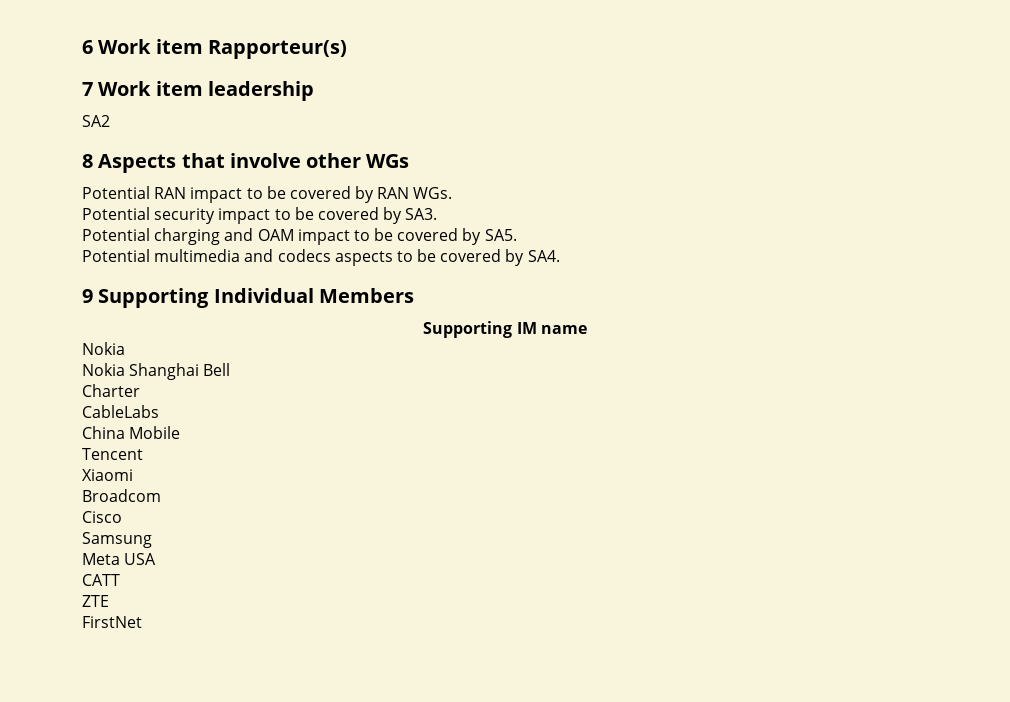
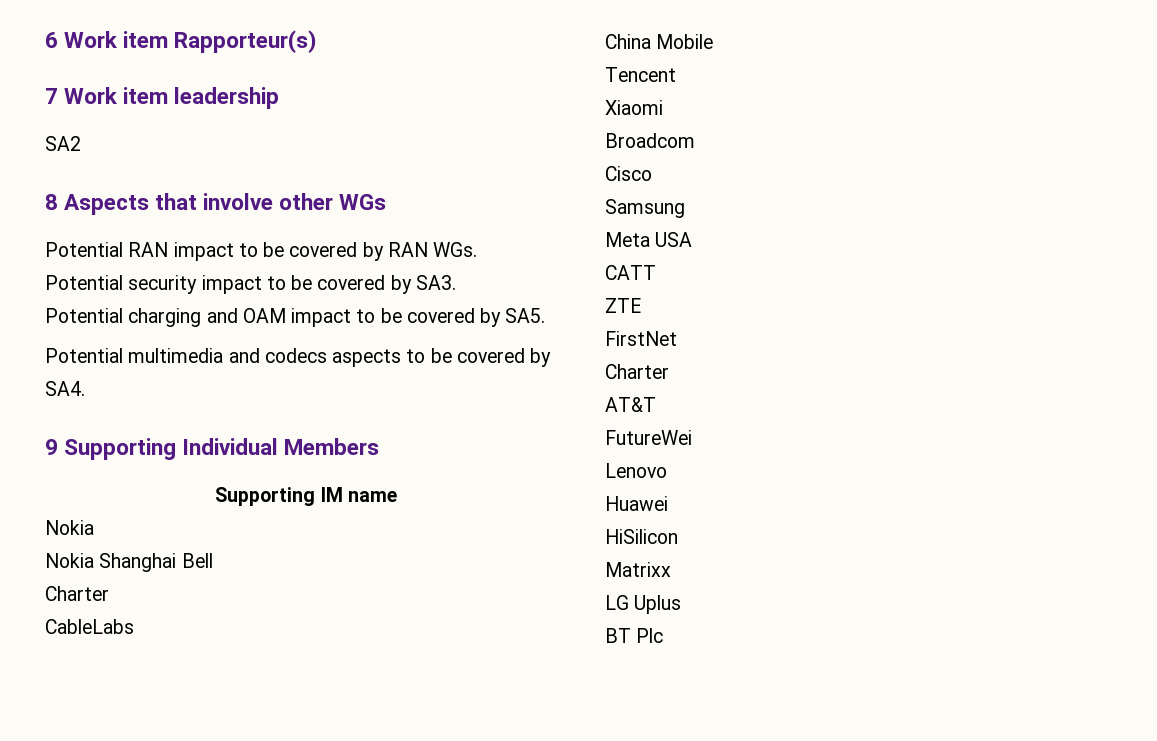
  FirstNet
+ Charter
+ AT&T
+ FutureWei
+ Lenovo
+ Huawei
+ HiSilicon
+ Matrixx
+ LG Uplus
+ BT Plc

